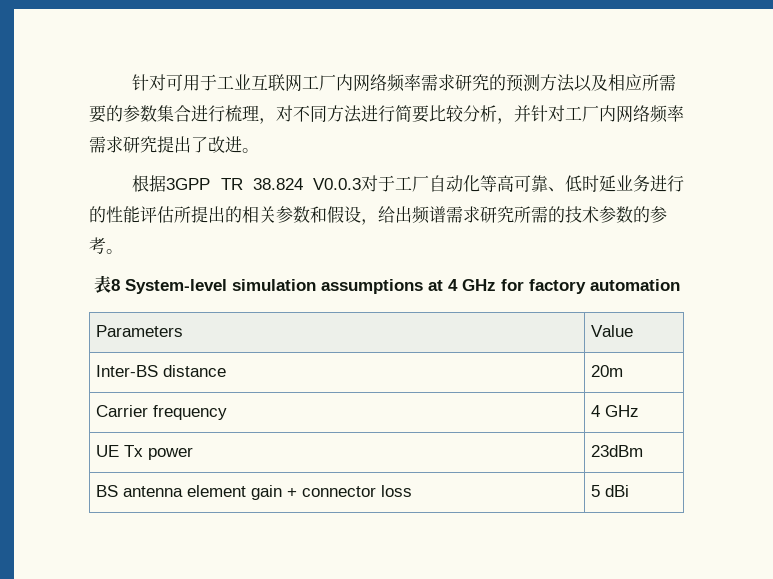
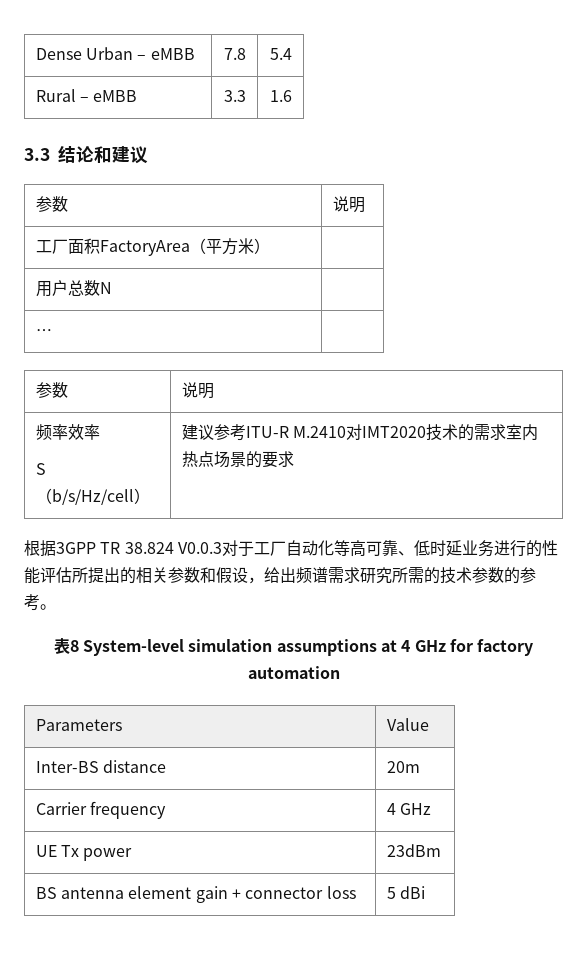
- 针对可用于工业互联网工厂内网络频率需求研究的预测方法以及相应所需要的参数集合进行梳理，对不同方法进行简要比较分析，并针对工厂内网络频率需求研究提出了改进。
+ Dense Urban – eMBB | 7.8 | 5.4
+ Rural – eMBB | 3.3 | 1.6
+ 3.3结论和建议
+ 参数 | 说明
+ 工厂面积FactoryArea（平方米） |
+ 用户总数N |
+ … |
+ 参数 | 说明
+ 频率效率
+ S（b/s/Hz/cell） | 建议参考ITU-R M.2410对IMT2020技术的需求室内热点场景的要求

